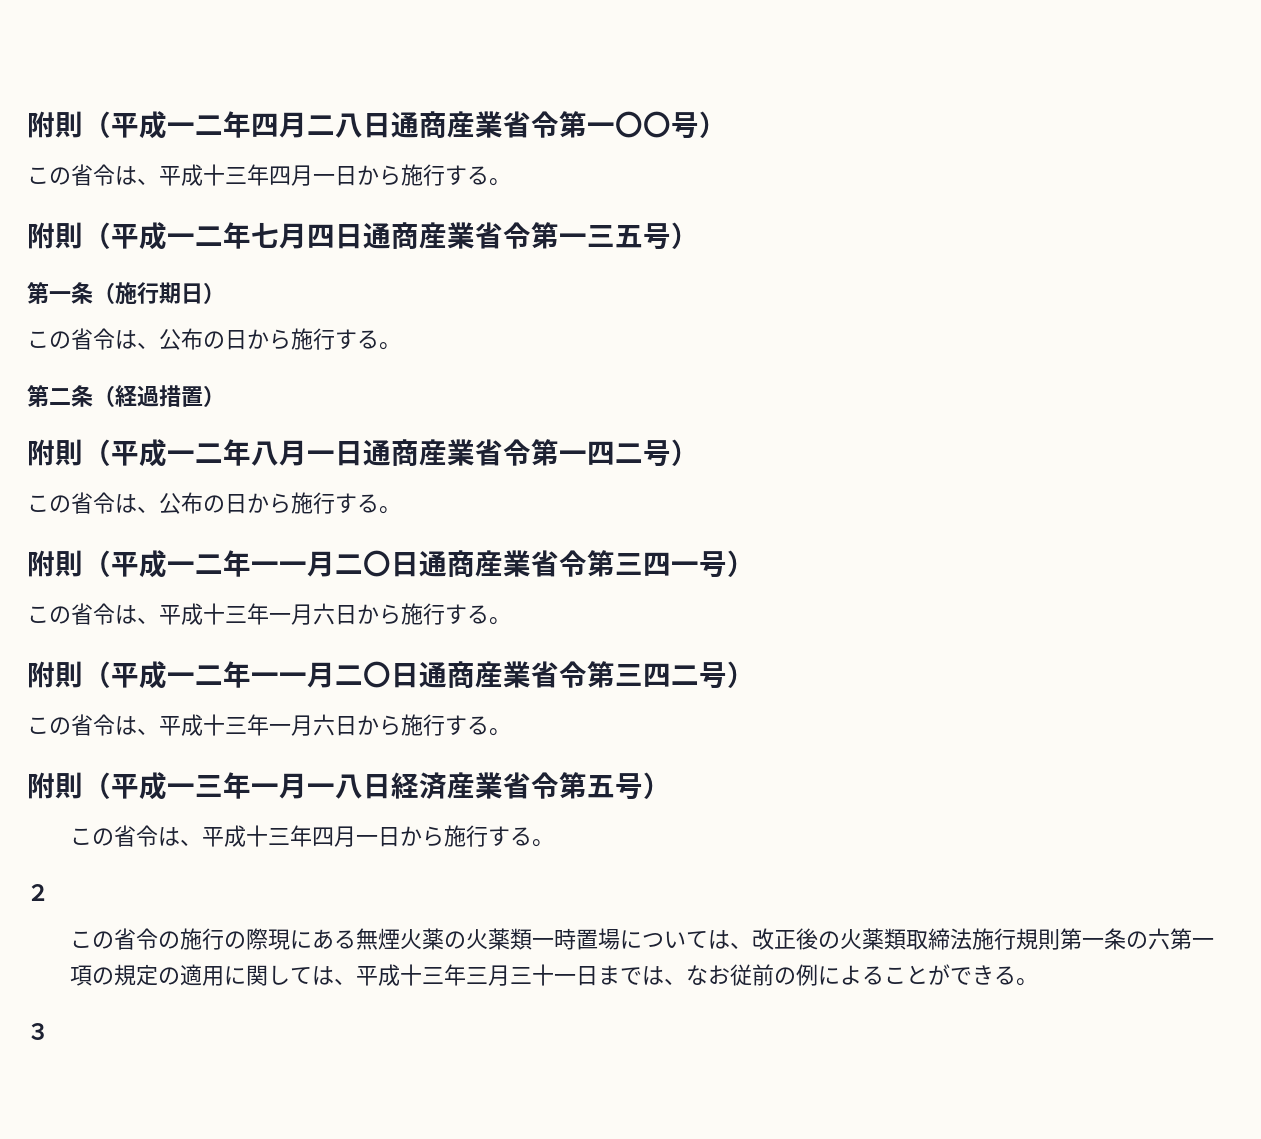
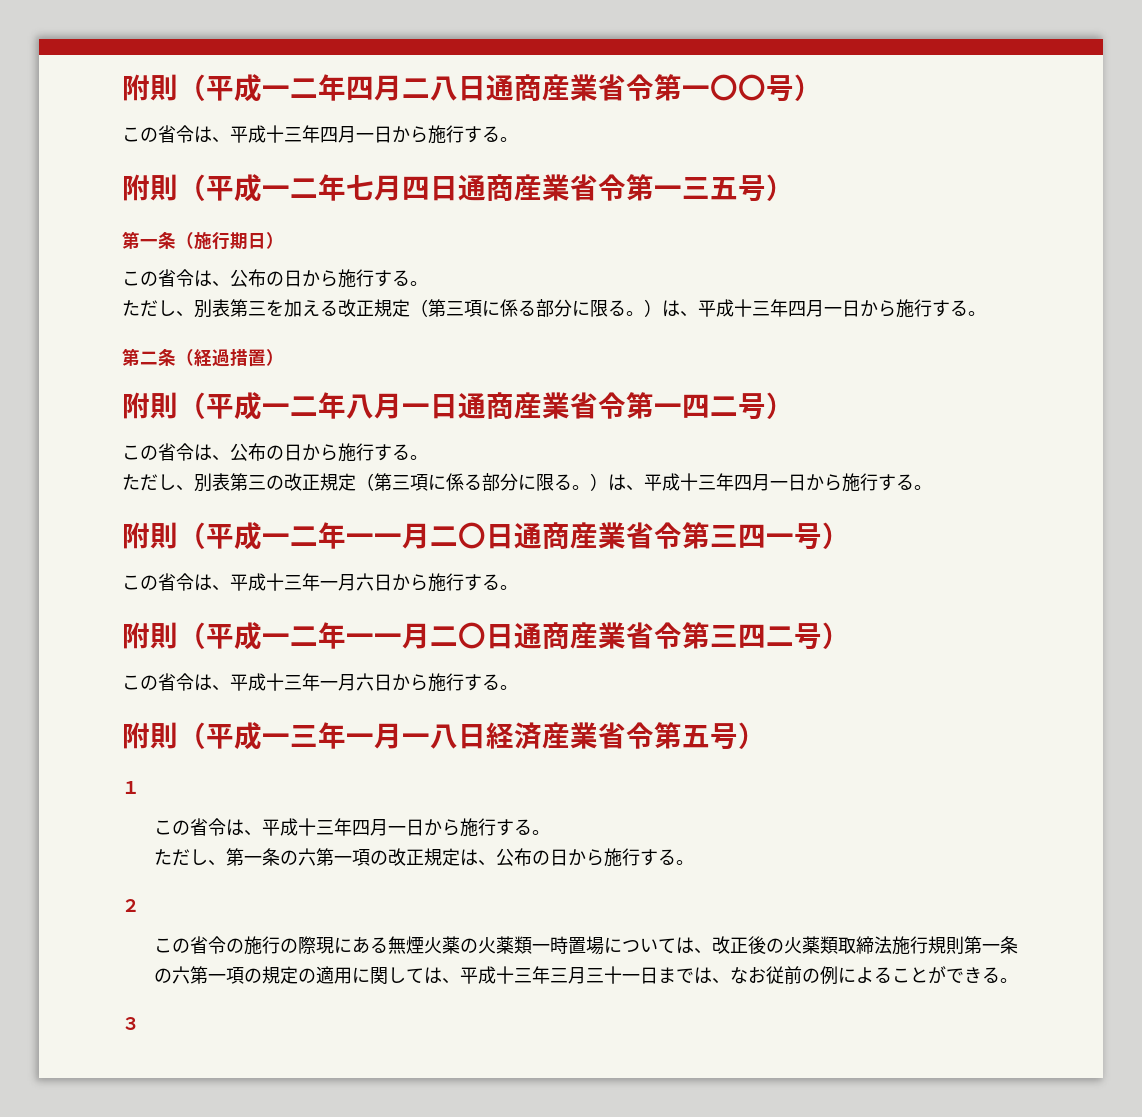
+ ただし、別表第三を加える改正規定（第三項に係る部分に限る。）は、平成十三年四月一日から施行する。
+ ただし、別表第三の改正規定（第三項に係る部分に限る。）は、平成十三年四月一日から施行する。
+ １
+ ただし、第一条の六第一項の改正規定は、公布の日から施行する。

